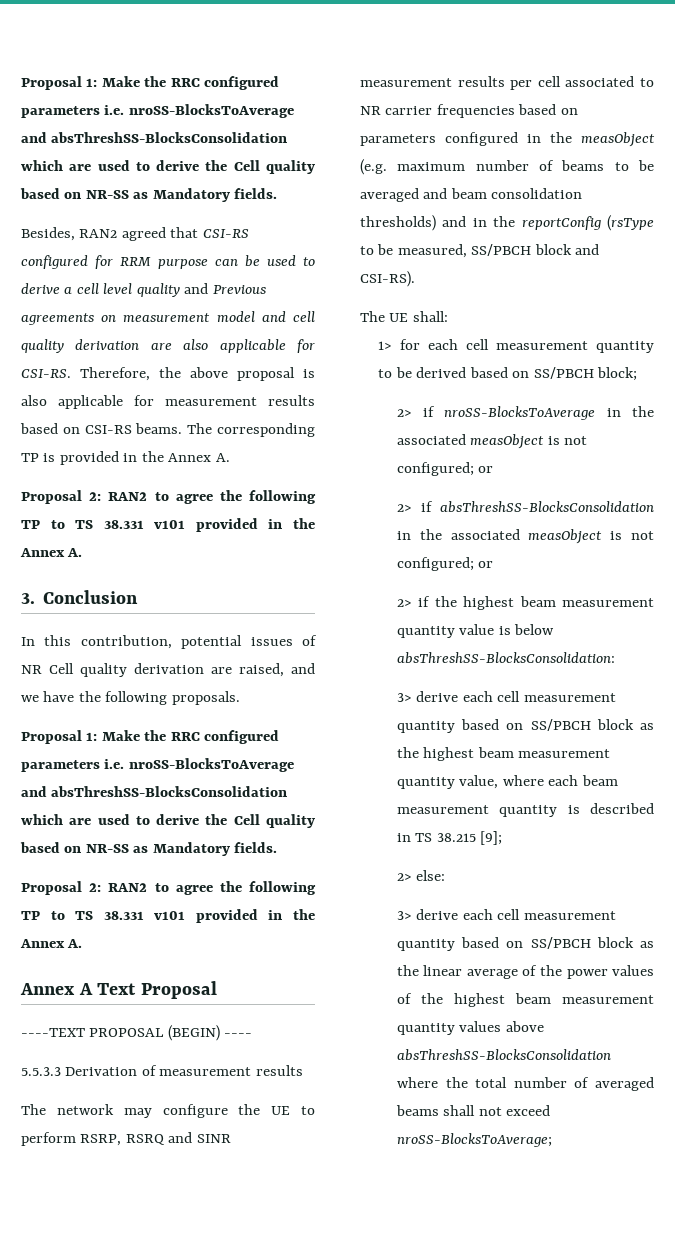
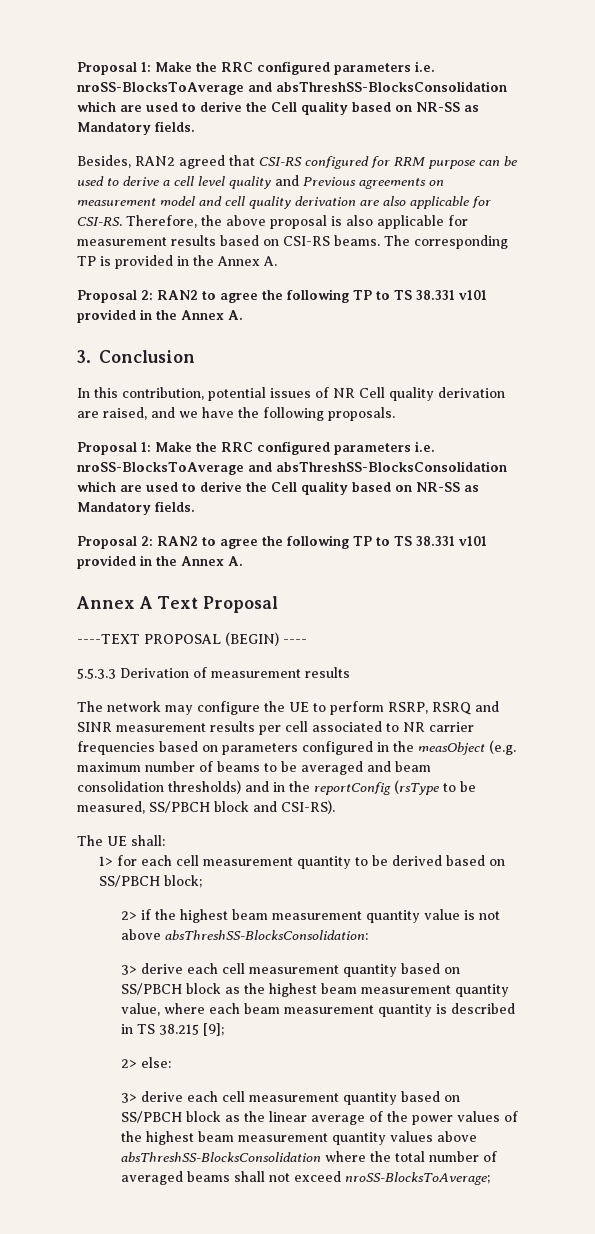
- 2> if nroSS-BlocksToAverage in the associated measObject is not configured; or
- 2> if absThreshSS-BlocksConsolidation in the associated measObject is not configured; or
- 2> if the highest beam measurement quantity value is below absThreshSS-BlocksConsolidation:
+ 2> if the highest beam measurement quantity value is not above absThreshSS-BlocksConsolidation:

